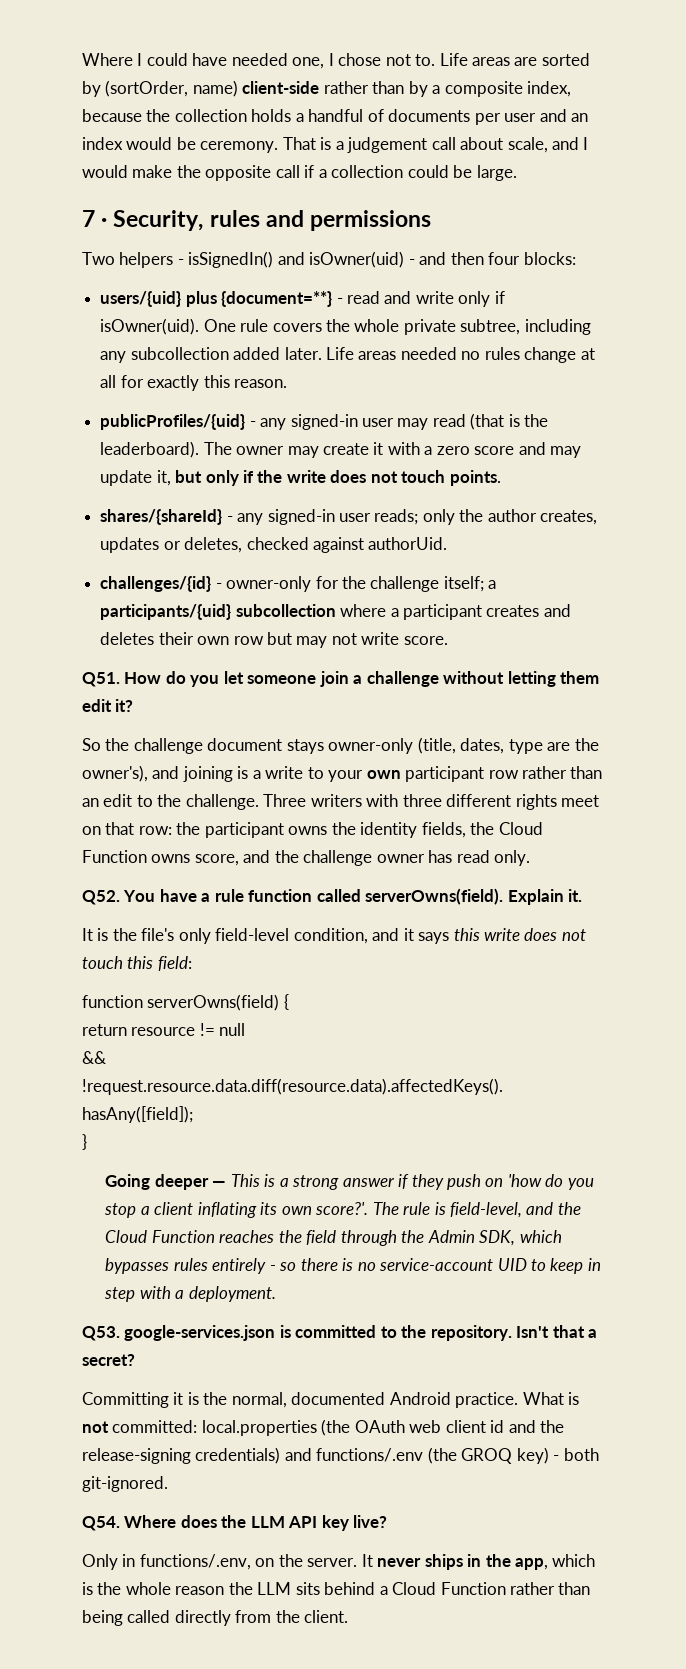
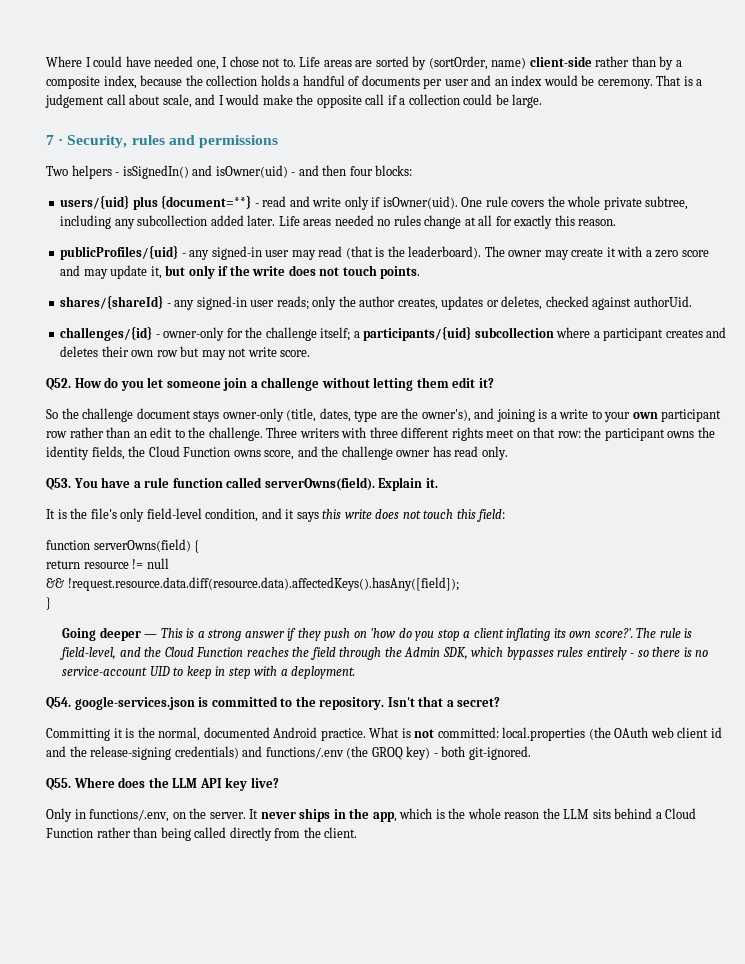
- Q51. How do you let someone join a challenge without letting them edit it?
+ Q52. How do you let someone join a challenge without letting them edit it?
- Q52. You have a rule function called serverOwns(field).
+ Q53. You have a rule function called serverOwns(field).
- Q53. google-services.json is committed to the repository.
+ Q54. google-services.json is committed to the repository.
- Q54. Where does the LLM API key live?
+ Q55. Where does the LLM API key live?

